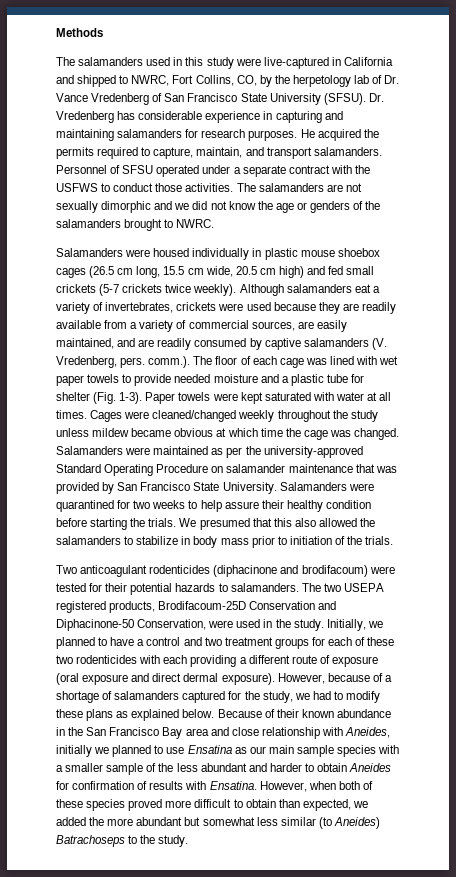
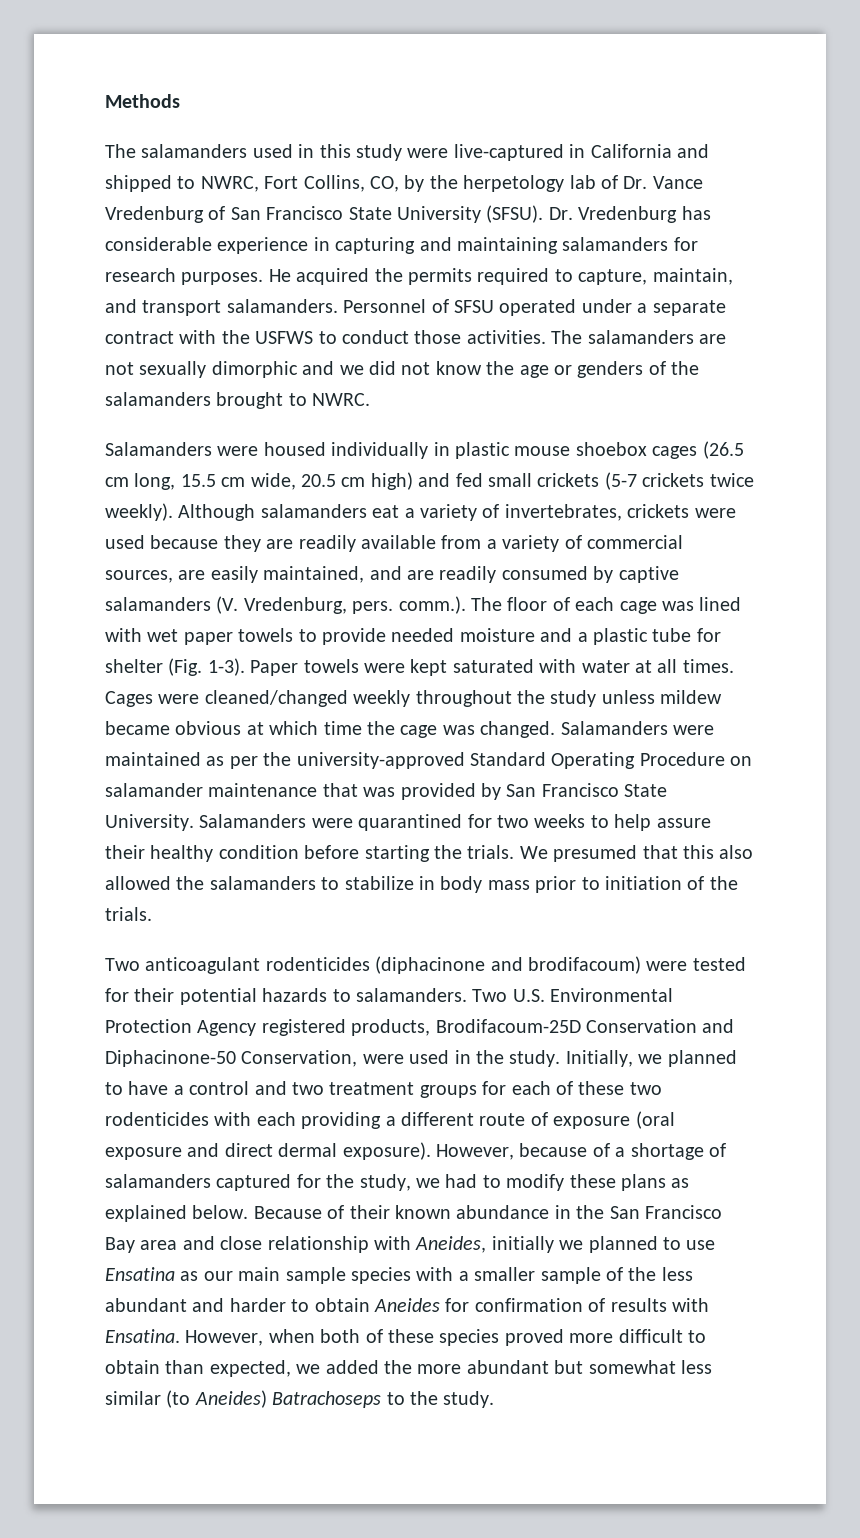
- The salamanders used in this study were live-captured in California and shipped to NWRC, Fort Collins, CO, by the herpetology lab of Dr. Vance Vredenberg of San Francisco State University (SFSU).
+ The salamanders used in this study were live-captured in California and shipped to NWRC, Fort Collins, CO, by the herpetology lab of Dr. Vance Vredenburg of San Francisco State University (SFSU).
- Dr. Vredenberg has considerable experience in capturing and maintaining salamanders for research purposes.
+ Dr. Vredenburg has considerable experience in capturing and maintaining salamanders for research purposes.
- Although salamanders eat a variety of invertebrates, crickets were used because they are readily available from a variety of commercial sources, are easily maintained, and are readily consumed by captive salamanders (V. Vredenberg, pers. comm.). The floor of each cage was lined with wet paper towels to provide needed moisture and a plastic tube for shelter (Fig. 1-3).
+ Although salamanders eat a variety of invertebrates, crickets were used because they are readily available from a variety of commercial sources, are easily maintained, and are readily consumed by captive salamanders (V. Vredenburg, pers. comm.). The floor of each cage was lined with wet paper towels to provide needed moisture and a plastic tube for shelter (Fig. 1-3).
- The two USEPA registered products, Brodifacoum-25D Conservation and Diphacinone-50 Conservation, were used in the study.
+ Two U.S. Environmental Protection Agency registered products, Brodifacoum-25D Conservation and Diphacinone-50 Conservation, were used in the study.

